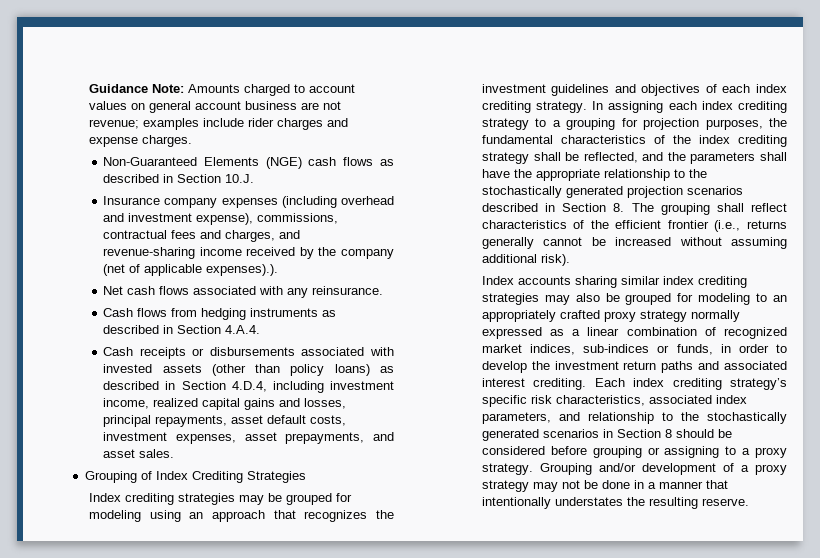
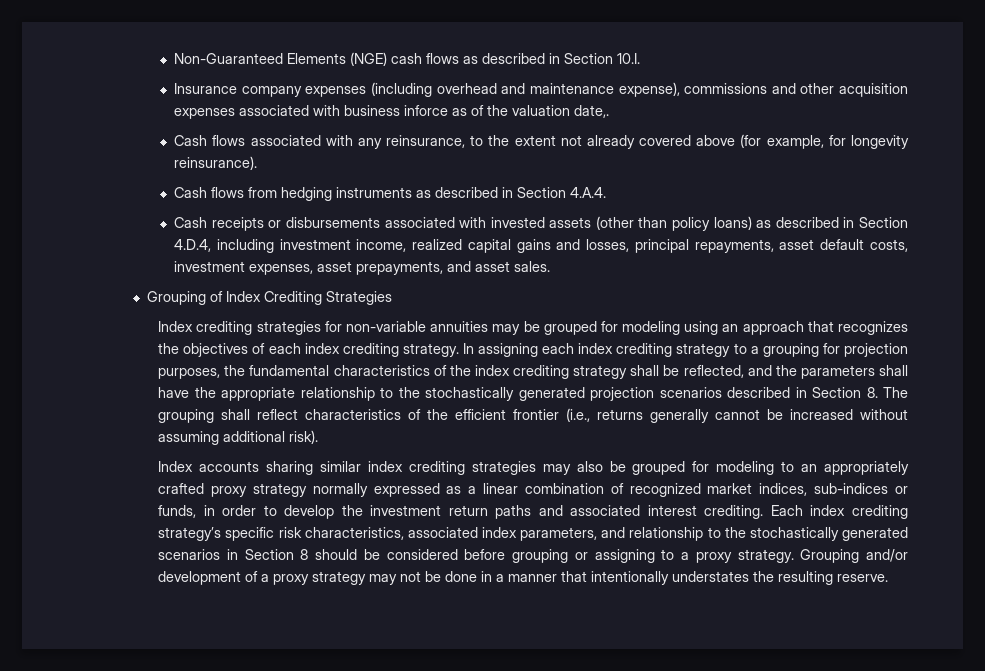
- Guidance Note: Amounts charged to account values on general account business are not revenue; examples include rider charges and expense charges.
- Non-Guaranteed Elements (NGE) cash flows as described in Section 10.J.
+ Non-Guaranteed Elements (NGE) cash flows as described in Section 10.I.
- Insurance company expenses (including overhead and investment expense), commissions, contractual fees and charges, and revenue-sharing income received by the company (net of applicable expenses).).
- Net cash flows associated with any reinsurance.
+ Insurance company expenses (including overhead and maintenance expense), commissions and other acquisition expenses associated with business inforce as of the valuation date,.
+ Cash flows associated with any reinsurance, to the extent not already covered above (for example, for longevity reinsurance).
- Index crediting strategies may be grouped for modeling using an approach that recognizes the investment guidelines and objectives of each index crediting strategy.
+ Index crediting strategies for non-variable annuities may be grouped for modeling using an approach that recognizes the objectives of each index crediting strategy.

